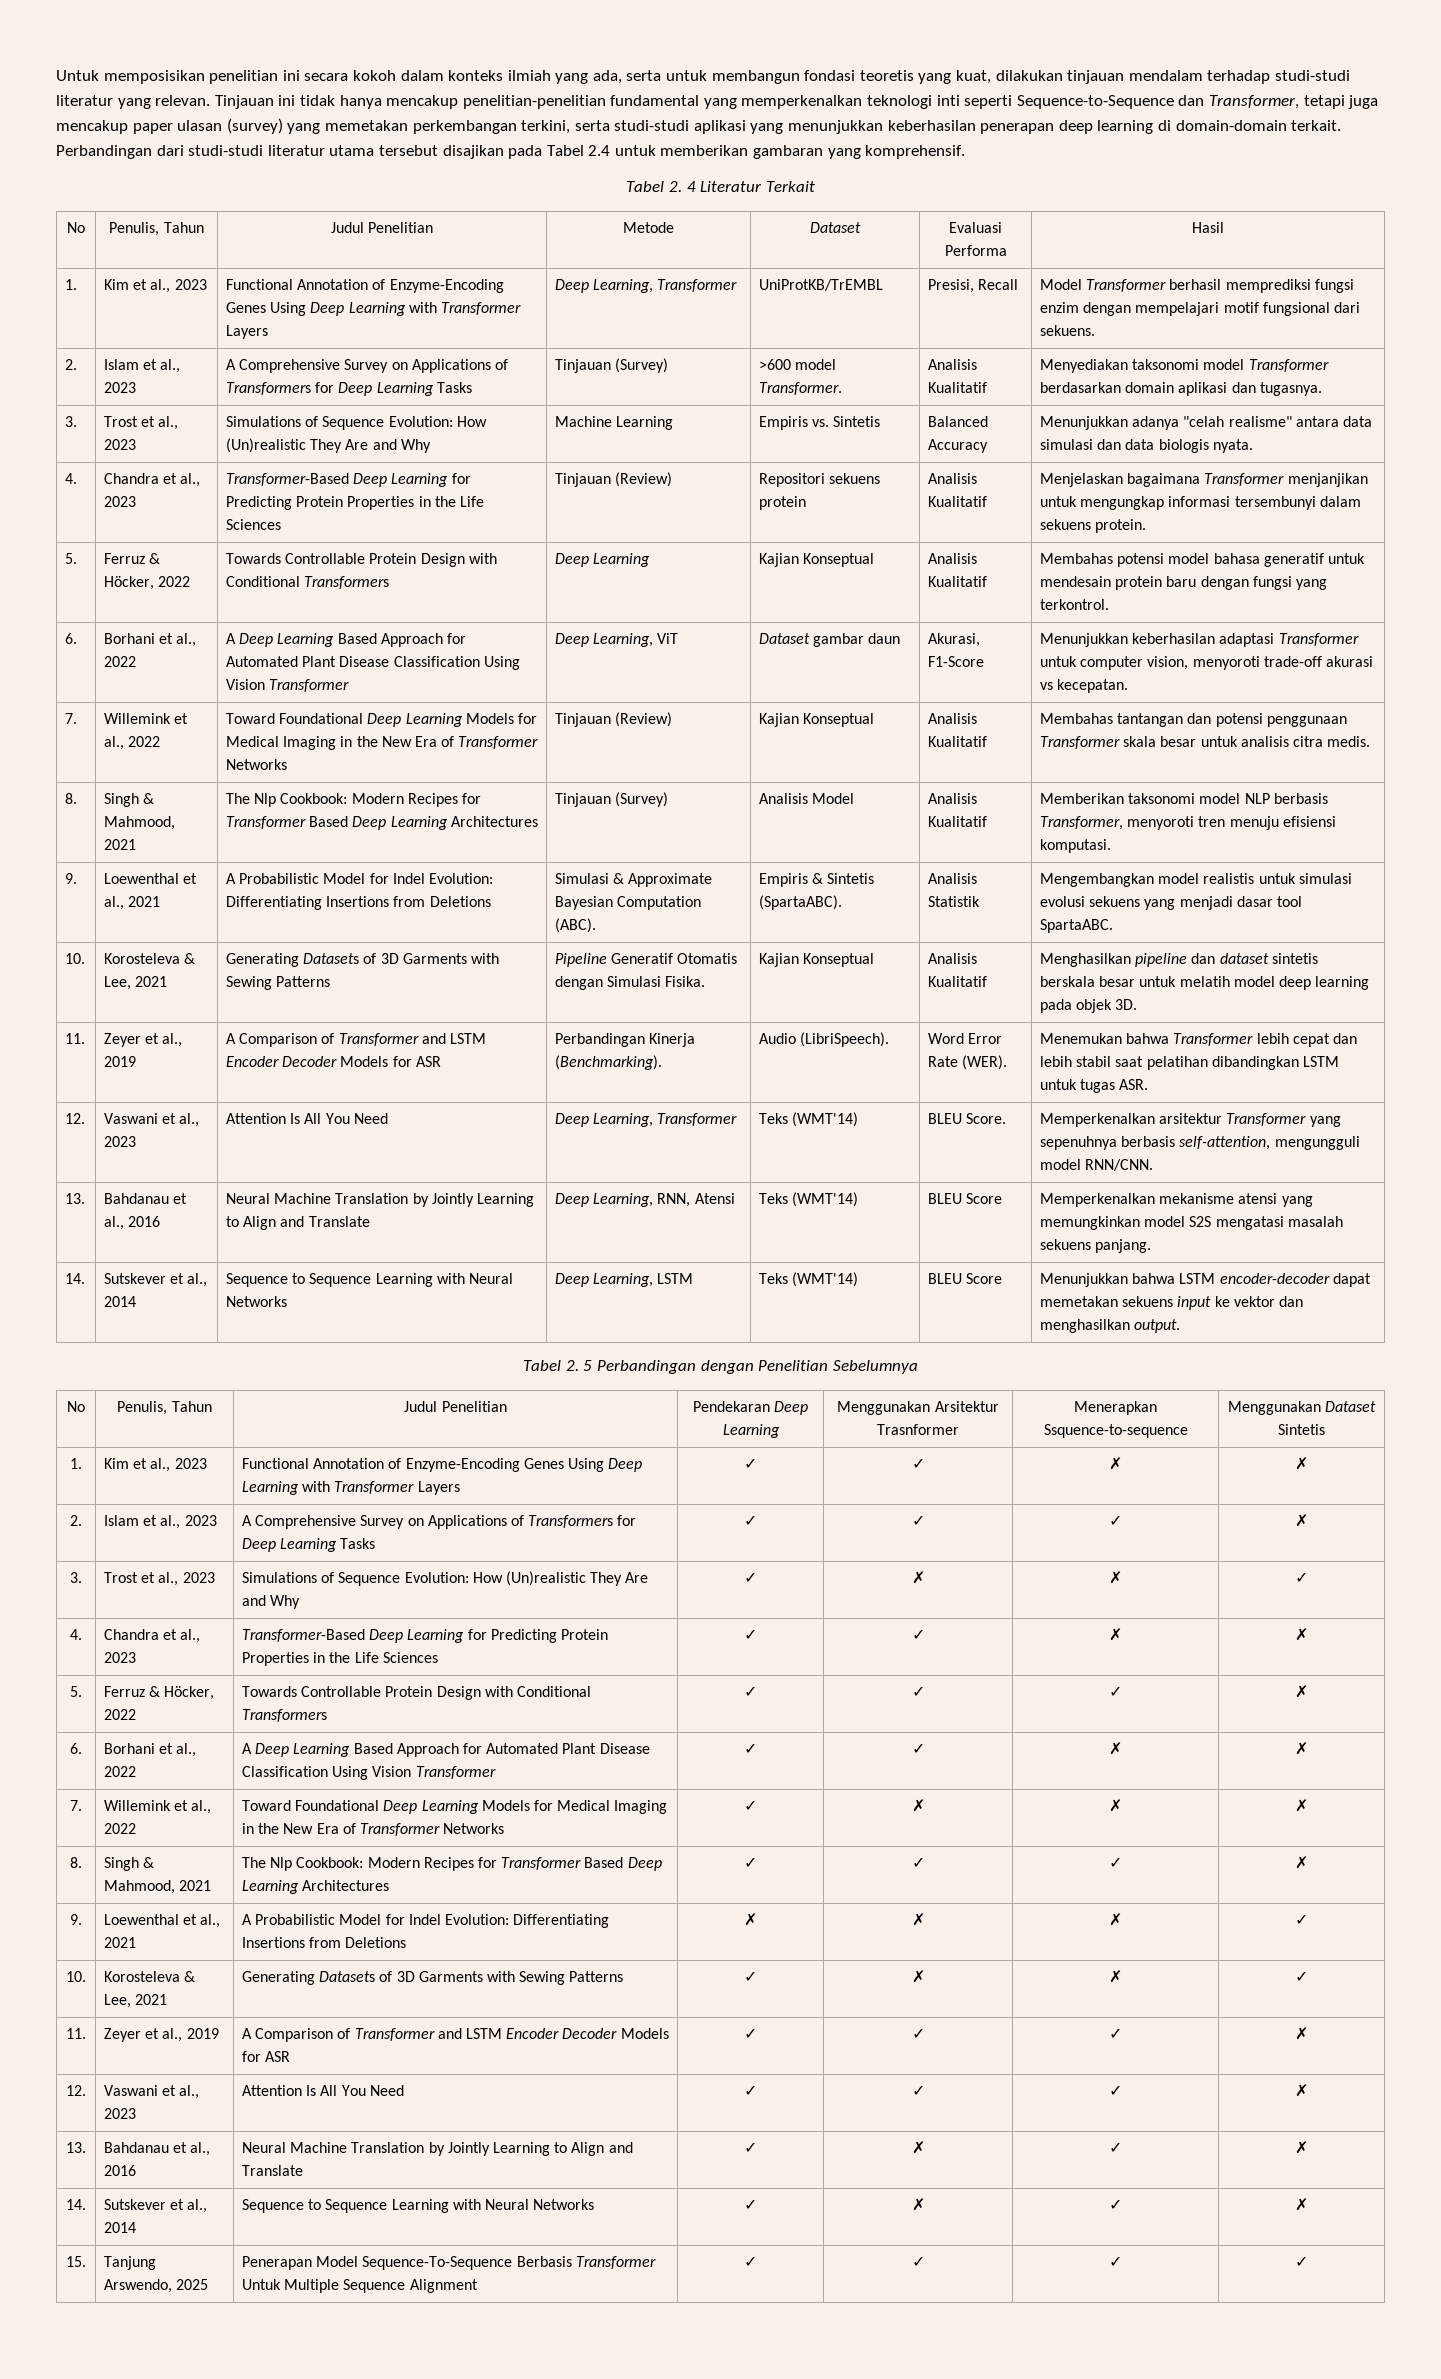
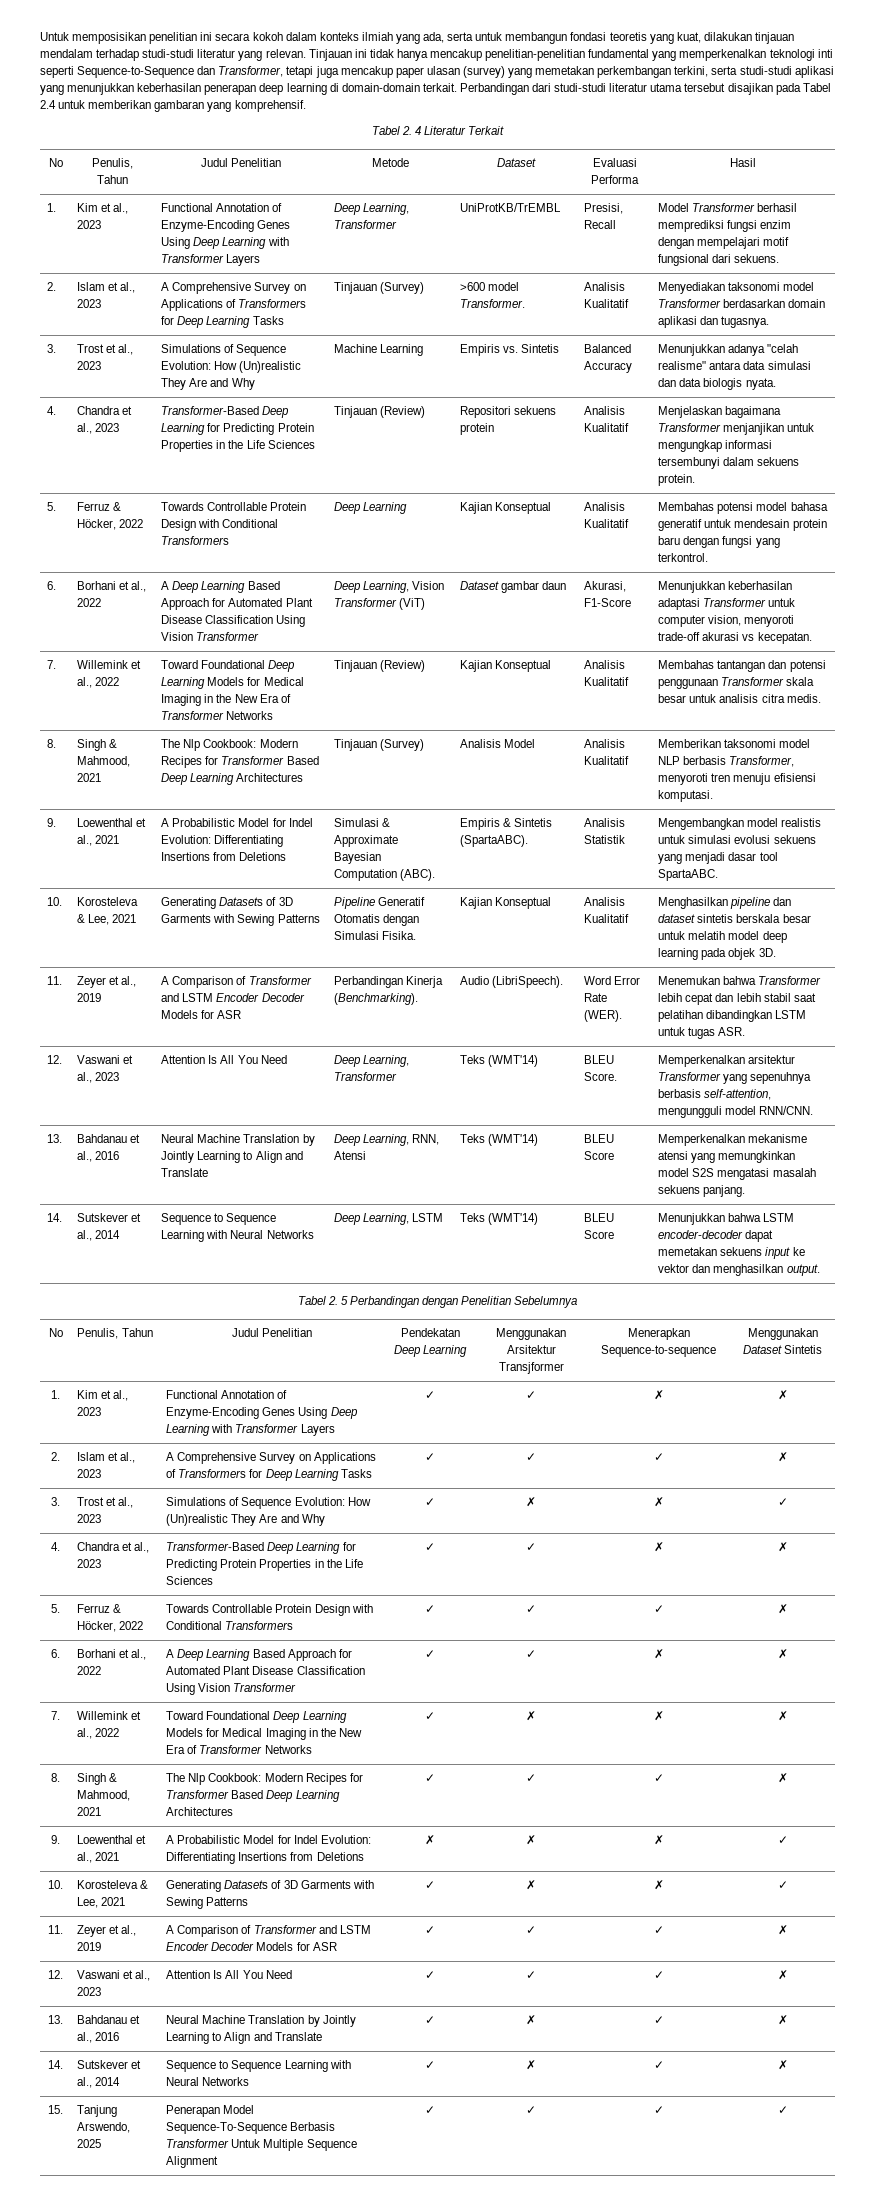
- 6. | Borhani et al., 2022 | A Deep Learning Based Approach for Automated Plant Disease Classification Using Vision Transformer | Deep Learning, ViT | Dataset gambar daun | Akurasi, F1-Score | Menunjukkan keberhasilan adaptasi Transformer untuk computer vision, menyoroti trade-off akurasi vs kecepatan.
+ 6. | Borhani et al., 2022 | A Deep Learning Based Approach for Automated Plant Disease Classification Using Vision Transformer | Deep Learning, Vision Transformer (ViT) | Dataset gambar daun | Akurasi, F1-Score | Menunjukkan keberhasilan adaptasi Transformer untuk computer vision, menyoroti trade-off akurasi vs kecepatan.
- No | Penulis, Tahun | Judul Penelitian | Pendekaran Deep Learning | Menggunakan Arsitektur Trasnformer | Menerapkan Ssquence-to-sequence | Menggunakan Dataset Sintetis
+ No | Penulis, Tahun | Judul Penelitian | Pendekatan Deep Learning | Menggunakan Arsitektur Transjformer | Menerapkan Sequence-to-sequence | Menggunakan Dataset Sintetis

